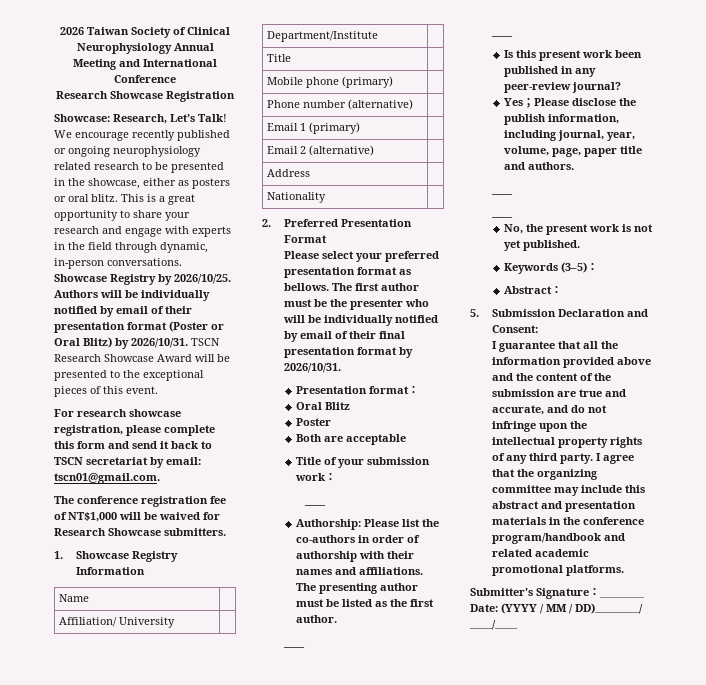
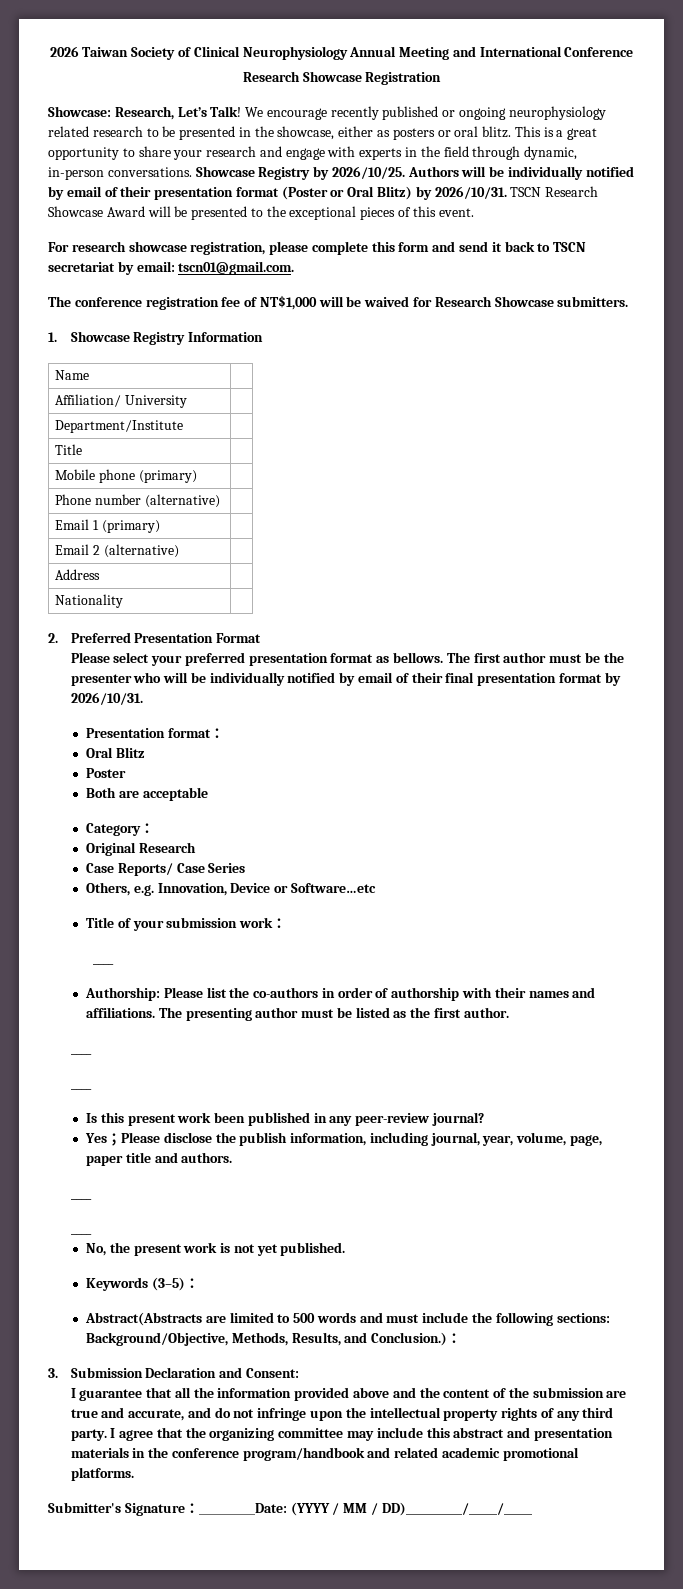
+ Category：
+ Original Research
+ Case Reports/ Case Series
+ Others, e.g. Innovation, Device or Software…etc
- Abstract：
- 5. Submission Declaration and Consent:
+ Abstract(Abstracts are limited to 500 words and must include the following sections: Background/Objective, Methods, Results, and Conclusion.)：
+ 3. Submission Declaration and Consent:

